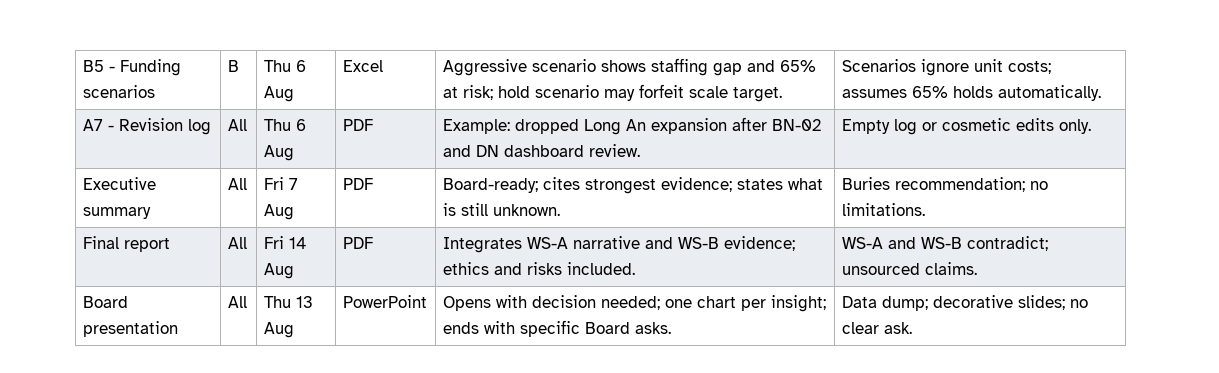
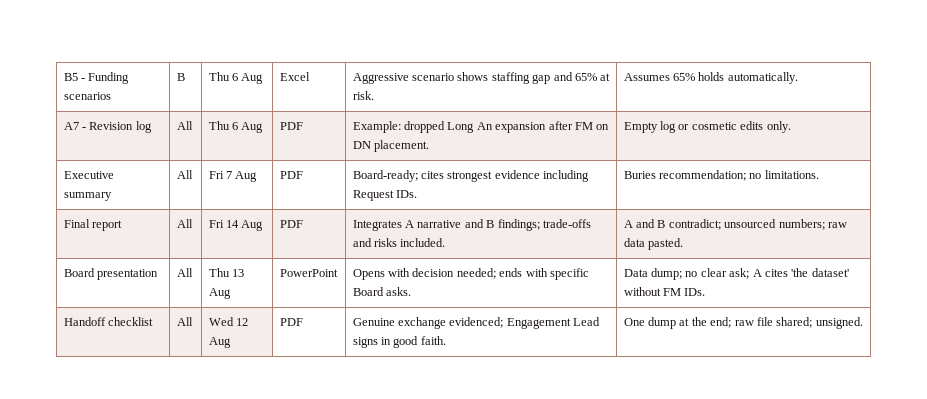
- B5 - Funding scenarios | B | Thu 6 Aug | Excel | Aggressive scenario shows staffing gap and 65% at risk; hold scenario may forfeit scale target. | Scenarios ignore unit costs; assumes 65% holds automatically.
+ B5 - Funding scenarios | B | Thu 6 Aug | Excel | Aggressive scenario shows staffing gap and 65% at risk. | Assumes 65% holds automatically.
- A7 - Revision log | All | Thu 6 Aug | PDF | Example: dropped Long An expansion after BN-02 and DN dashboard review. | Empty log or cosmetic edits only.
+ A7 - Revision log | All | Thu 6 Aug | PDF | Example: dropped Long An expansion after FM on DN placement. | Empty log or cosmetic edits only.
- Executive summary | All | Fri 7 Aug | PDF | Board-ready; cites strongest evidence; states what is still unknown. | Buries recommendation; no limitations.
+ Executive summary | All | Fri 7 Aug | PDF | Board-ready; cites strongest evidence including Request IDs. | Buries recommendation; no limitations.
- Final report | All | Fri 14 Aug | PDF | Integrates WS-A narrative and WS-B evidence; ethics and risks included. | WS-A and WS-B contradict; unsourced claims.
+ Final report | All | Fri 14 Aug | PDF | Integrates A narrative and B findings; trade-offs and risks included. | A and B contradict; unsourced numbers; raw data pasted.
- Board presentation | All | Thu 13 Aug | PowerPoint | Opens with decision needed; one chart per insight; ends with specific Board asks. | Data dump; decorative slides; no clear ask.
+ Board presentation | All | Thu 13 Aug | PowerPoint | Opens with decision needed; ends with specific Board asks. | Data dump; no clear ask; A cites 'the dataset' without FM IDs.
+ Handoff checklist | All | Wed 12 Aug | PDF | Genuine exchange evidenced; Engagement Lead signs in good faith. | One dump at the end; raw file shared; unsigned.

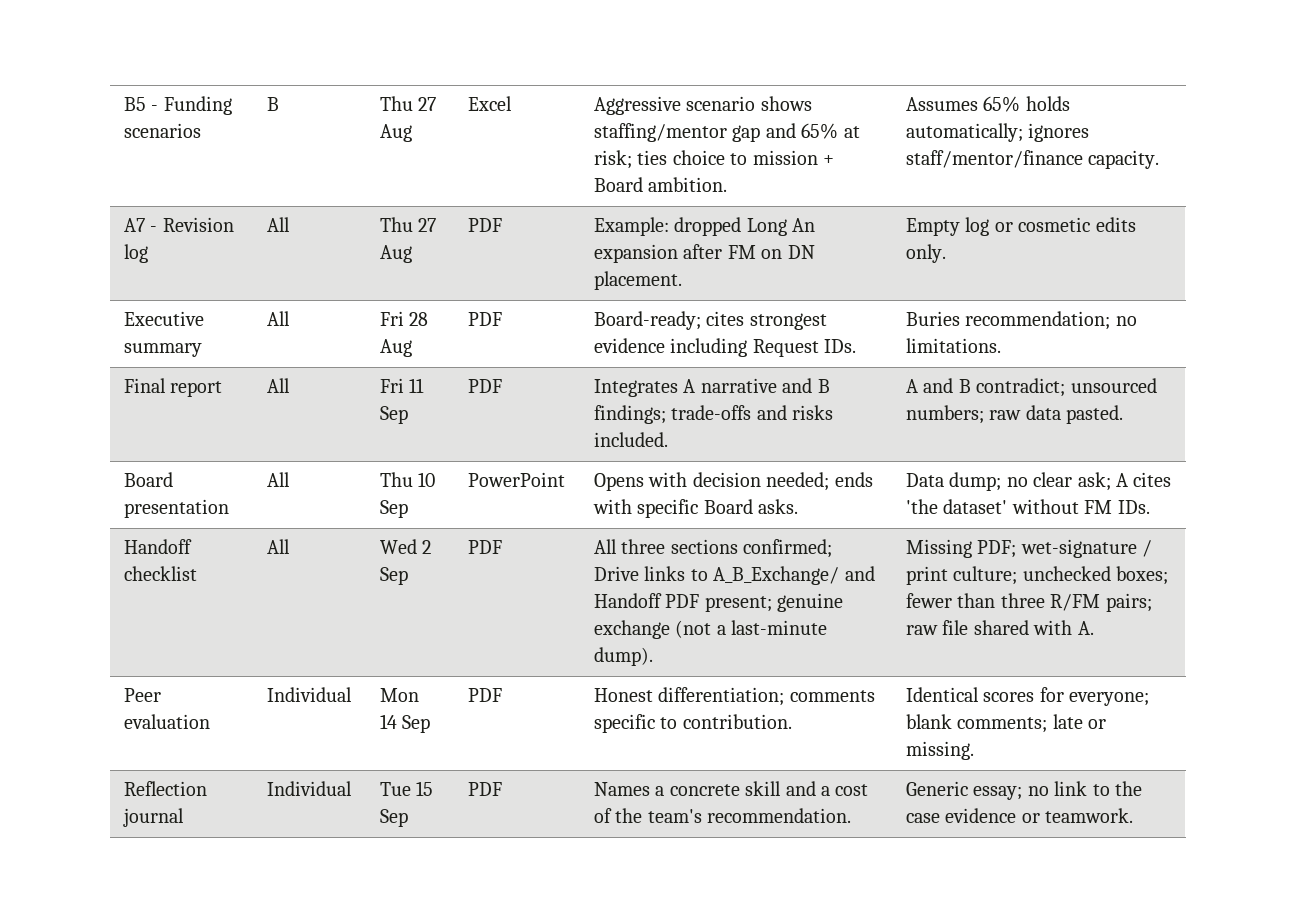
- B5 - Funding scenarios | B | Thu 6 Aug | Excel | Aggressive scenario shows staffing gap and 65% at risk. | Assumes 65% holds automatically.
+ B5 - Funding scenarios | B | Thu 27 Aug | Excel | Aggressive scenario shows staffing/mentor gap and 65% at risk; ties choice to mission + Board ambition. | Assumes 65% holds automatically; ignores staff/mentor/finance capacity.
- A7 - Revision log | All | Thu 6 Aug | PDF | Example: dropped Long An expansion after FM on DN placement. | Empty log or cosmetic edits only.
+ A7 - Revision log | All | Thu 27 Aug | PDF | Example: dropped Long An expansion after FM on DN placement. | Empty log or cosmetic edits only.
- Executive summary | All | Fri 7 Aug | PDF | Board-ready; cites strongest evidence including Request IDs. | Buries recommendation; no limitations.
+ Executive summary | All | Fri 28 Aug | PDF | Board-ready; cites strongest evidence including Request IDs. | Buries recommendation; no limitations.
- Final report | All | Fri 14 Aug | PDF | Integrates A narrative and B findings; trade-offs and risks included. | A and B contradict; unsourced numbers; raw data pasted.
+ Final report | All | Fri 11 Sep | PDF | Integrates A narrative and B findings; trade-offs and risks included. | A and B contradict; unsourced numbers; raw data pasted.
- Board presentation | All | Thu 13 Aug | PowerPoint | Opens with decision needed; ends with specific Board asks. | Data dump; no clear ask; A cites 'the dataset' without FM IDs.
+ Board presentation | All | Thu 10 Sep | PowerPoint | Opens with decision needed; ends with specific Board asks. | Data dump; no clear ask; A cites 'the dataset' without FM IDs.
- Wed 12 Aug | PDF | Genuine exchange evidenced; Engagement Lead signs in good faith. | One dump at the end; raw file shared; unsigned.
+ Wed 2 Sep | PDF | All three sections confirmed; Drive links to A_B_Exchange/ and Handoff PDF present; genuine exchange (not a last-minute dump). | Missing PDF; wet-signature / print culture; unchecked boxes; fewer than three R/FM pairs; raw file shared with A.
+ Peer evaluation | Individual | Mon 14 Sep | PDF | Honest differentiation; comments specific to contribution. | Identical scores for everyone; blank comments; late or missing.
+ Reflection journal | Individual | Tue 15 Sep | PDF | Names a concrete skill and a cost of the team's recommendation. | Generic essay; no link to the case evidence or teamwork.

